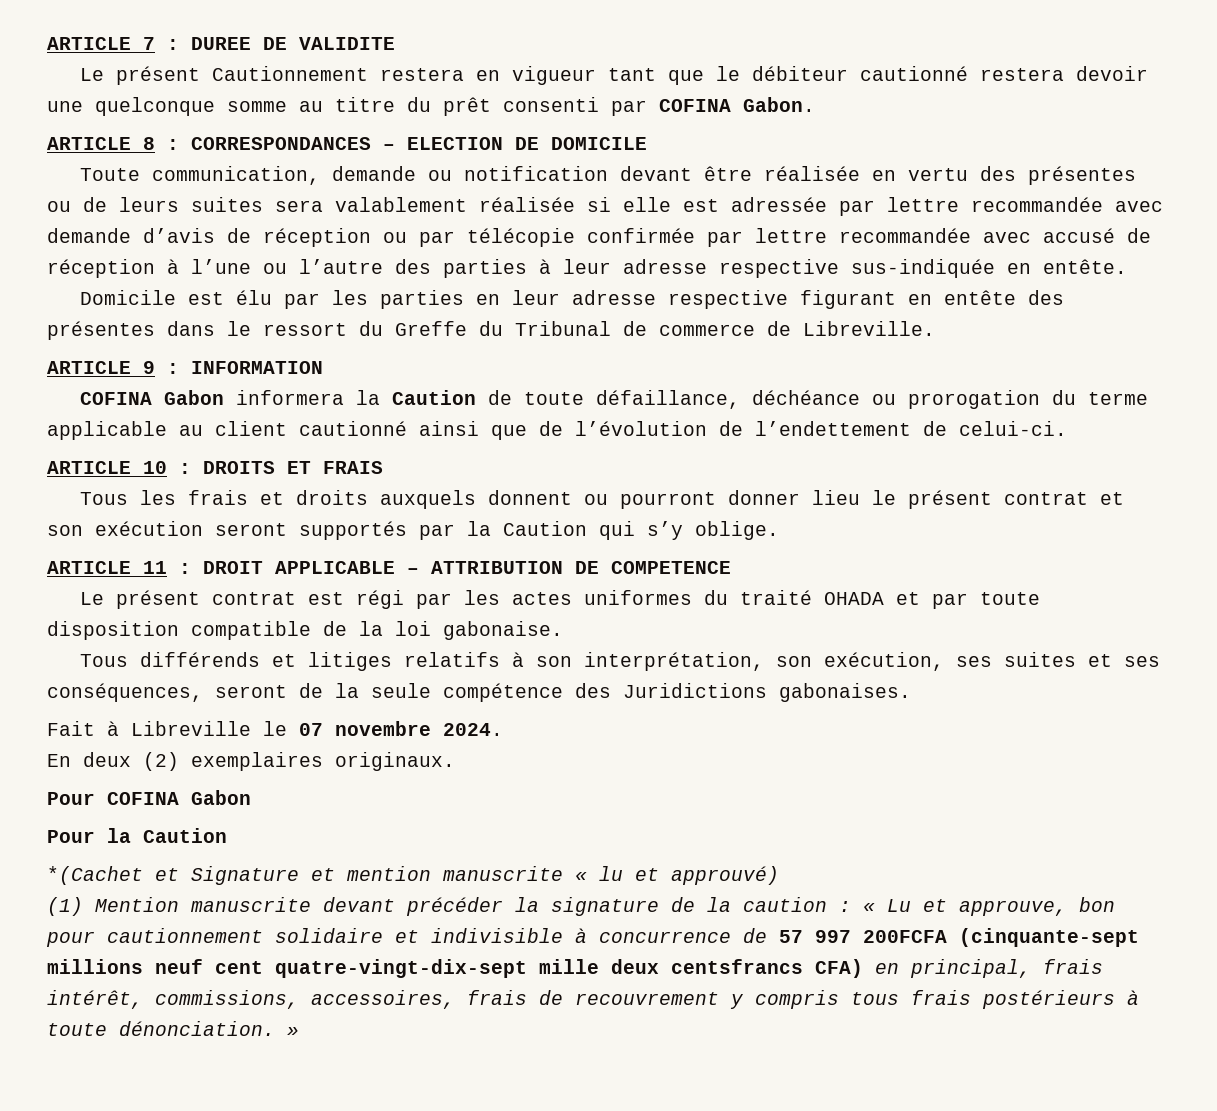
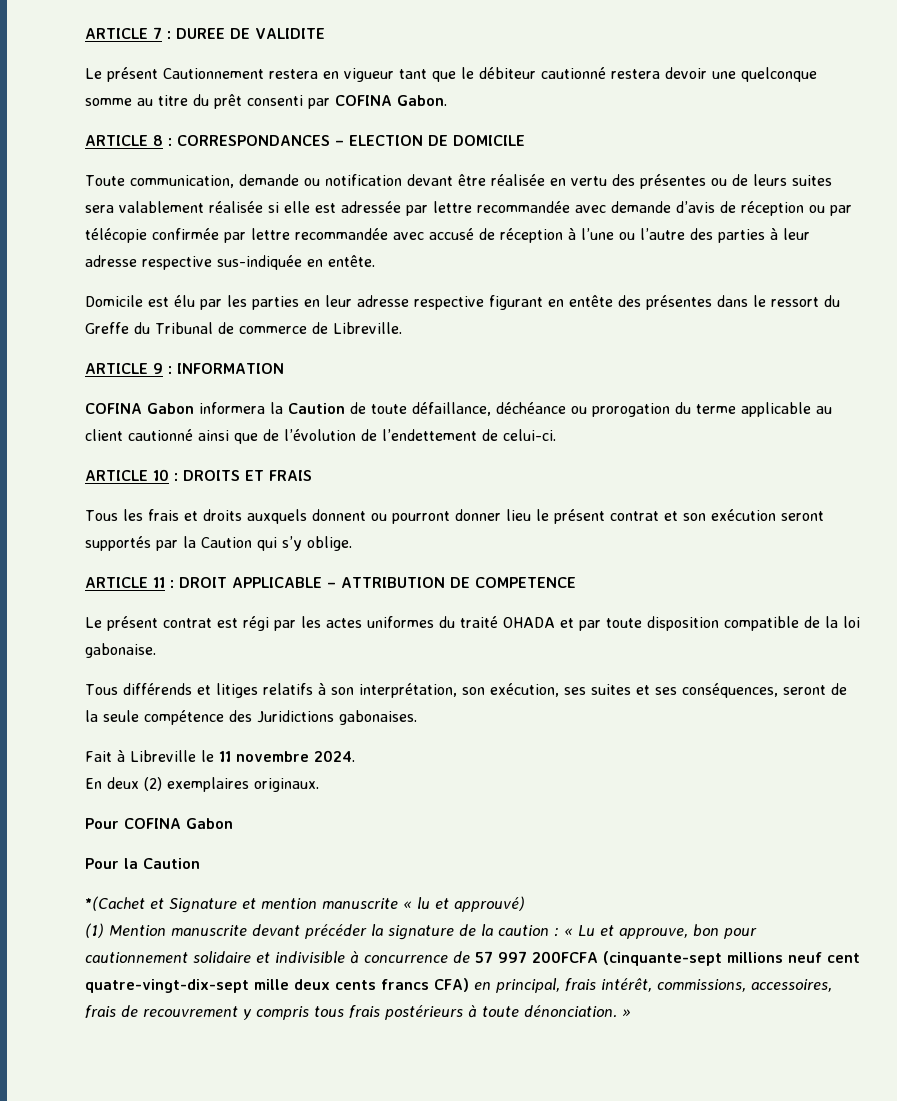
- Fait à Libreville le 07 novembre 2024.
+ Fait à Libreville le 11 novembre 2024.
- (1) Mention manuscrite devant précéder la signature de la caution : « Lu et approuve, bon pour cautionnement solidaire et indivisible à concurrence de 57 997 200FCFA (cinquante-sept millions neuf cent quatre-vingt-dix-sept mille deux centsfrancs CFA) en principal, frais intérêt, commissions, accessoires, frais de recouvrement y compris tous frais postérieurs à toute dénonciation. »
+ (1) Mention manuscrite devant précéder la signature de la caution : « Lu et approuve, bon pour cautionnement solidaire et indivisible à concurrence de 57 997 200FCFA (cinquante-sept millions neuf cent quatre-vingt-dix-sept mille deux cents francs CFA) en principal, frais intérêt, commissions, accessoires, frais de recouvrement y compris tous frais postérieurs à toute dénonciation. »

